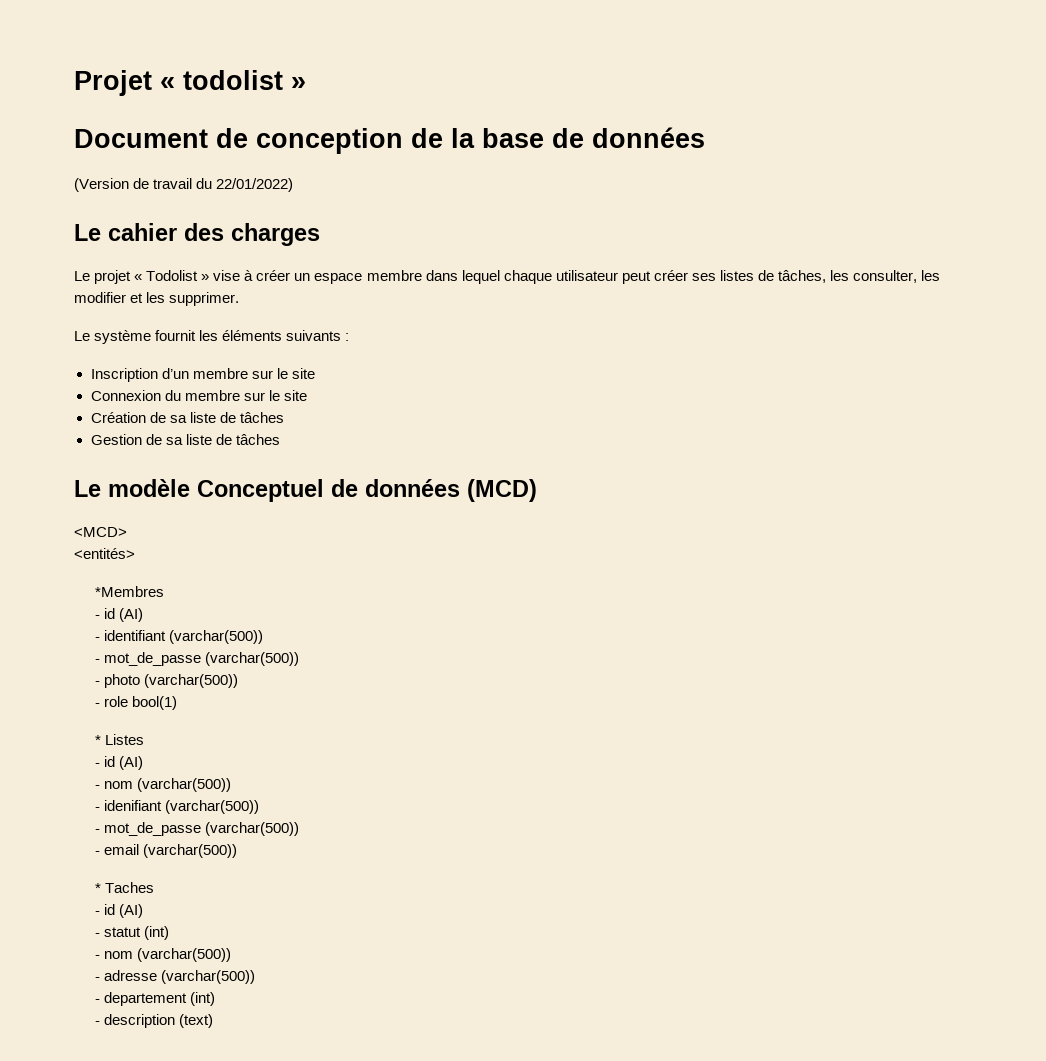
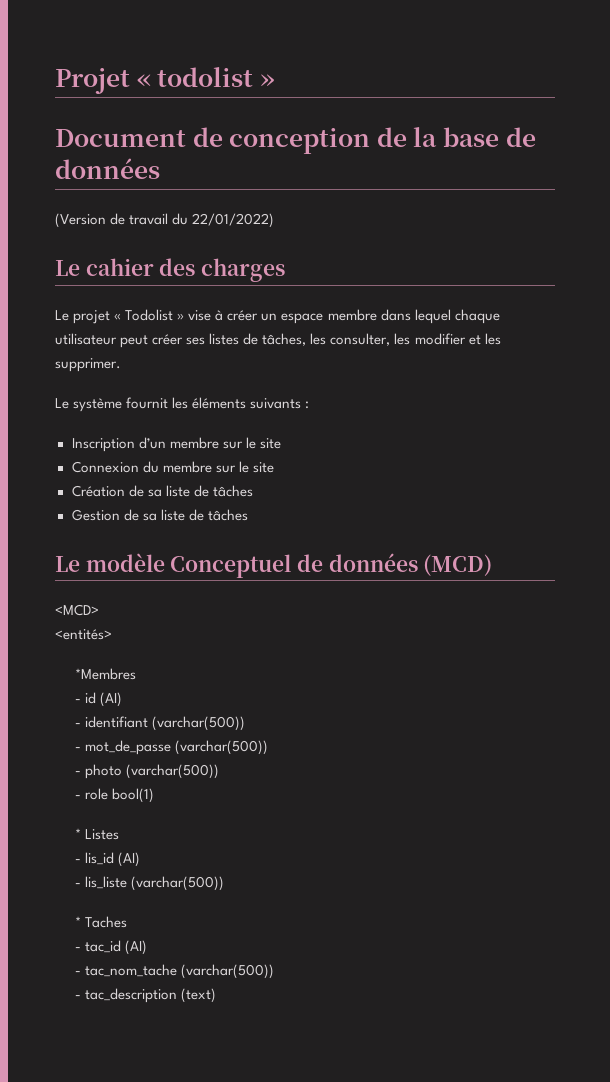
  * Listes
- - id (AI)
- - nom (varchar(500))
- - idenifiant (varchar(500))
- - mot_de_passe (varchar(500))
- - email (varchar(500))
+ - lis_id (AI)
+ - lis_liste (varchar(500))
  * Taches
- - id (AI)
- - statut (int)
- - nom (varchar(500))
- - adresse (varchar(500))
- - departement (int)
- - description (text)
+ - tac_id (AI)
+ - tac_nom_tache (varchar(500))
+ - tac_description (text)

